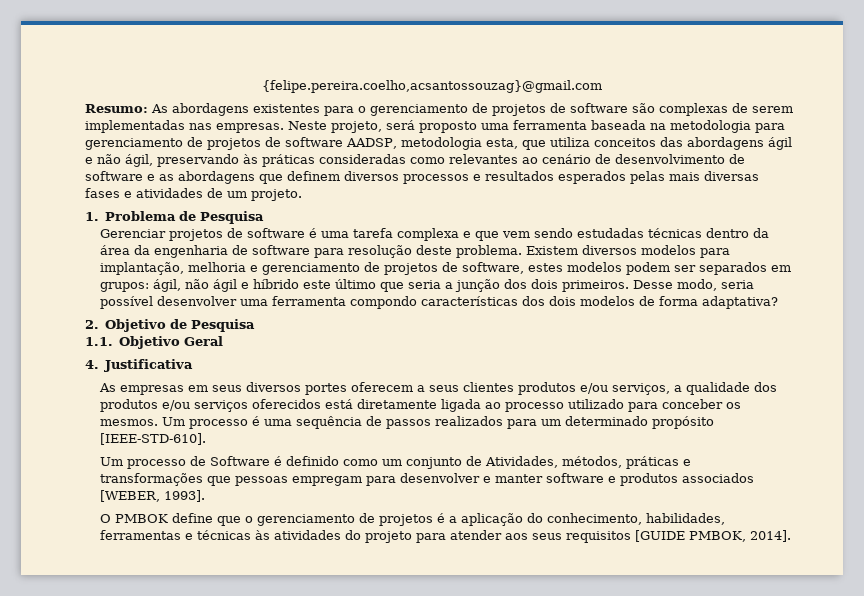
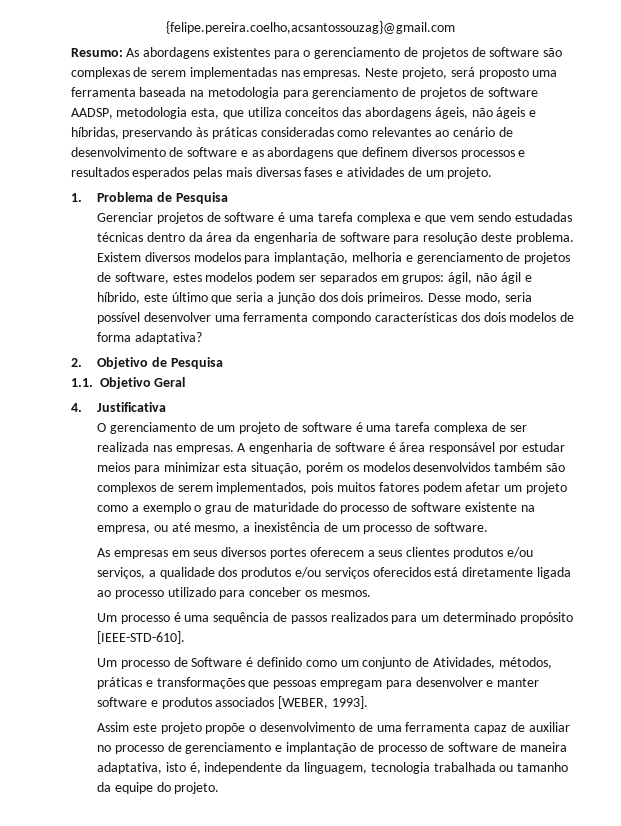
- Neste projeto, será proposto uma ferramenta baseada na metodologia para gerenciamento de projetos de software AADSP, metodologia esta, que utiliza conceitos das abordagens ágil e não ágil, preservando às práticas consideradas como relevantes ao cenário de desenvolvimento de software e as abordagens que definem diversos processos e resultados esperados pelas mais diversas fases e atividades de um projeto.
+ Neste projeto, será proposto uma ferramenta baseada na metodologia para gerenciamento de projetos de software AADSP, metodologia esta, que utiliza conceitos das abordagens ágeis, não ágeis e híbridas, preservando às práticas consideradas como relevantes ao cenário de desenvolvimento de software e as abordagens que definem diversos processos e resultados esperados pelas mais diversas fases e atividades de um projeto.
- Existem diversos modelos para implantação, melhoria e gerenciamento de projetos de software, estes modelos podem ser separados em grupos: ágil, não ágil e híbrido este último que seria a junção dos dois primeiros.
+ Existem diversos modelos para implantação, melhoria e gerenciamento de projetos de software, estes modelos podem ser separados em grupos: ágil, não ágil e híbrido, este último que seria a junção dos dois primeiros.
+ O gerenciamento de um projeto de software é uma tarefa complexa de ser realizada nas empresas. A engenharia de software é área responsável por estudar meios para minimizar esta situação, porém os modelos desenvolvidos também são complexos de serem implementados, pois muitos fatores podem afetar um projeto como a exemplo o grau de maturidade do processo de software existente na empresa, ou até mesmo, a inexistência de um processo de software.
- As empresas em seus diversos portes oferecem a seus clientes produtos e/ou serviços, a qualidade dos produtos e/ou serviços oferecidos está diretamente ligada ao processo utilizado para conceber os mesmos. Um processo é uma sequência de passos realizados para um determinado propósito [IEEE-STD-610].
+ As empresas em seus diversos portes oferecem a seus clientes produtos e/ou serviços, a qualidade dos produtos e/ou serviços oferecidos está diretamente ligada ao processo utilizado para conceber os mesmos.
+ Um processo é uma sequência de passos realizados para um determinado propósito [IEEE-STD-610].
- O PMBOK define que o gerenciamento de projetos é a aplicação do conhecimento, habilidades, ferramentas e técnicas às atividades do projeto para atender aos seus requisitos [GUIDE PMBOK, 2014].
+ Assim este projeto propõe o desenvolvimento de uma ferramenta capaz de auxiliar no processo de gerenciamento e implantação de processo de software de maneira adaptativa, isto é, independente da linguagem, tecnologia trabalhada ou tamanho da equipe do projeto.

